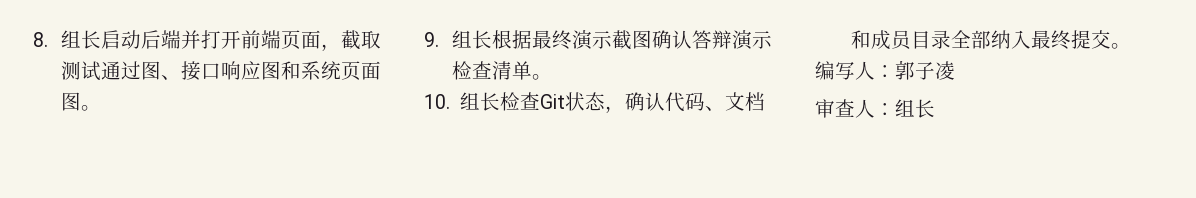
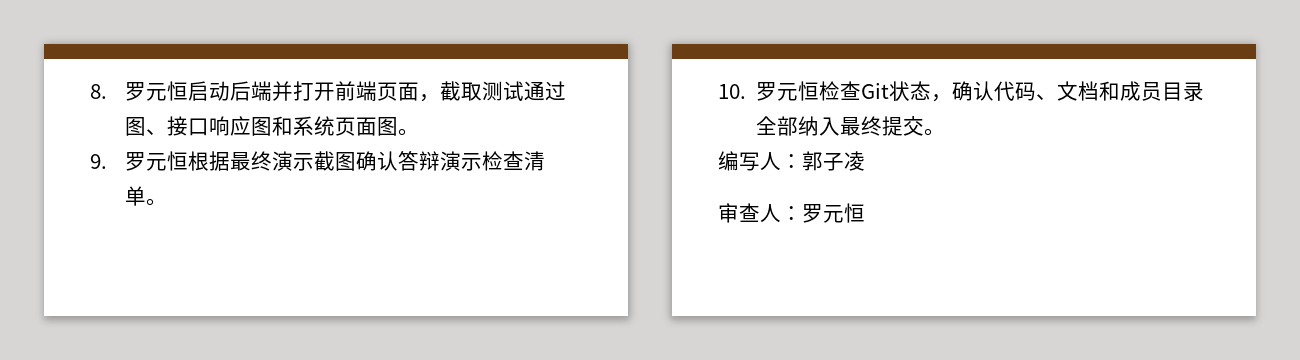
- 8.组长启动后端并打开前端页面，截取测试通过图、接口响应图和系统页面图。
+ 8.罗元恒启动后端并打开前端页面，截取测试通过图、接口响应图和系统页面图。
- 9.组长根据最终演示截图确认答辩演示检查清单。
+ 9.罗元恒根据最终演示截图确认答辩演示检查清单。
- 10.组长检查Git状态，确认代码、文档和成员目录全部纳入最终提交。
+ 10.罗元恒检查Git状态，确认代码、文档和成员目录全部纳入最终提交。
- 审查人：组长
+ 审查人：罗元恒

